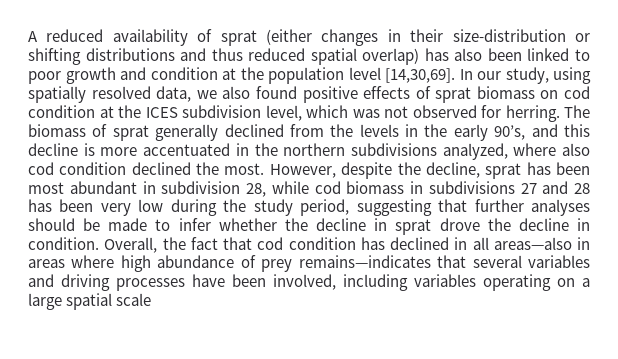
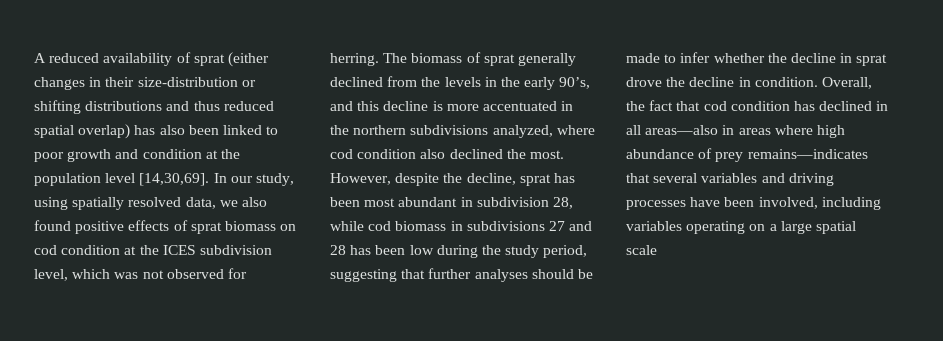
- The biomass of sprat generally declined from the levels in the early 90’s, and this decline is more accentuated in the northern subdivisions analyzed, where also cod condition declined the most.
+ The biomass of sprat generally declined from the levels in the early 90’s, and this decline is more accentuated in the northern subdivisions analyzed, where cod condition also declined the most.
- However, despite the decline, sprat has been most abundant in subdivision 28, while cod biomass in subdivisions 27 and 28 has been very low during the study period, suggesting that further analyses should be made to infer whether the decline in sprat drove the decline in condition.
+ However, despite the decline, sprat has been most abundant in subdivision 28, while cod biomass in subdivisions 27 and 28 has been low during the study period, suggesting that further analyses should be made to infer whether the decline in sprat drove the decline in condition.

